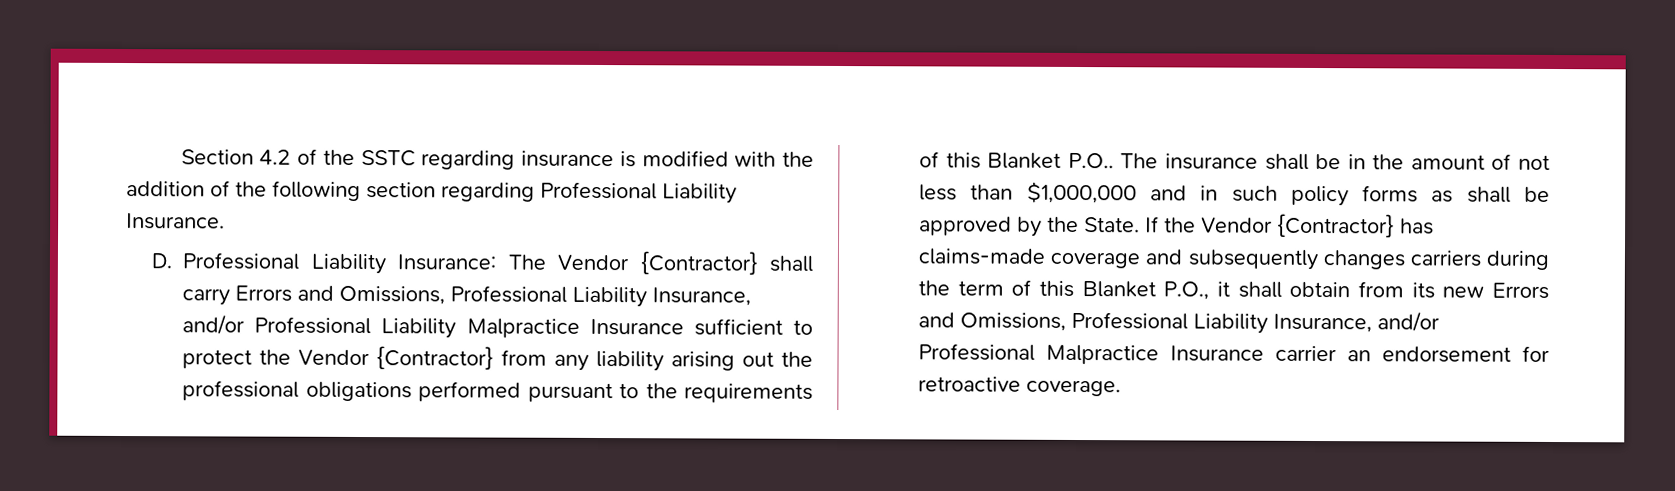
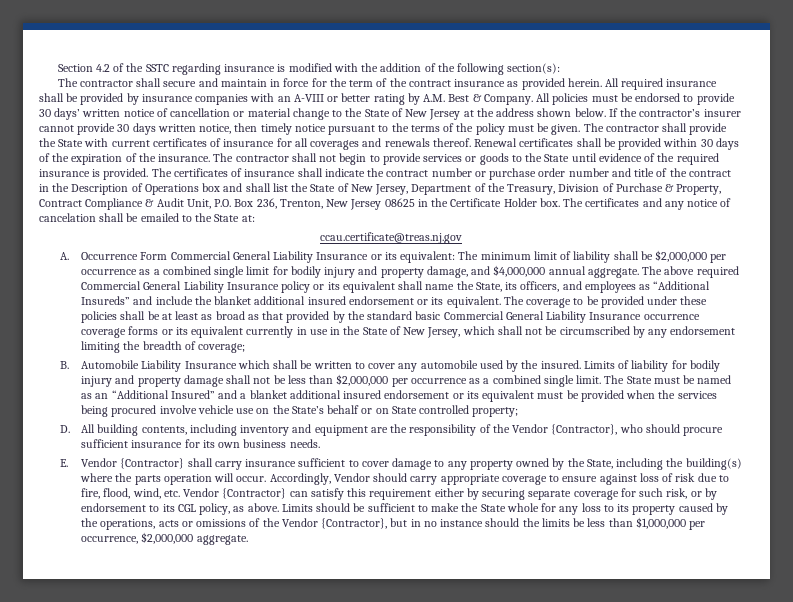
- Section 4.2 of the SSTC regarding insurance is modified with the addition of the following section regarding Professional Liability Insurance.
- D. Professional Liability Insurance: The Vendor {Contractor} shall carry Errors and Omissions, Professional Liability Insurance, and/or Professional Liability Malpractice Insurance sufficient to protect the Vendor {Contractor} from any liability arising out the professional obligations performed pursuant to the requirements of this Blanket P.O.. The insurance shall be in the amount of not less than $1,000,000 and in such policy forms as shall be approved by the State. If the Vendor {Contractor} has claims-made coverage and subsequently changes carriers during the term of this Blanket P.O., it shall obtain from its new Errors and Omissions, Professional Liability Insurance, and/or Professional Malpractice Insurance carrier an endorsement for retroactive coverage.
+ Section 4.2 of the SSTC regarding insurance is modified with the addition of the following section(s):
+ The contractor shall secure and maintain in force for the term of the contract insurance as provided herein. All required insurance shall be provided by insurance companies with an A-VIII or better rating by A.M. Best & Company. All policies must be endorsed to provide 30 days’ written notice of cancellation or material change to the State of New Jersey at the address shown below. If the contractor’s insurer cannot provide 30 days written notice, then timely notice pursuant to the terms of the policy must be given. The contractor shall provide the State with current certificates of insurance for all coverages and renewals thereof. Renewal certificates shall be provided within 30 days of the expiration of the insurance. The contractor shall not begin to provide services or goods to the State until evidence of the required insurance is provided. The certificates of insurance shall indicate the contract number or purchase order number and title of the contract in the Description of Operations box and shall list the State of New Jersey, Department of the Treasury, Division of Purchase & Property, Contract Compliance & Audit Unit, P.O. Box 236, Trenton, New Jersey 08625 in the Certificate Holder box. The certificates and any notice of cancelation shall be emailed to the State at:
+ ccau.certificate@treas.nj.gov
+ A. Occurrence Form Commercial General Liability Insurance or its equivalent: The minimum limit of liability shall be $2,000,000 per occurrence as a combined single limit for bodily injury and property damage, and $4,000,000 annual aggregate. The above required Commercial General Liability Insurance policy or its equivalent shall name the State, its officers, and employees as “Additional Insureds” and include the blanket additional insured endorsement or its equivalent. The coverage to be provided under these policies shall be at least as broad as that provided by the standard basic Commercial General Liability Insurance occurrence coverage forms or its equivalent currently in use in the State of New Jersey, which shall not be circumscribed by any endorsement limiting the breadth of coverage;
+ B. Automobile Liability Insurance which shall be written to cover any automobile used by the insured. Limits of liability for bodily injury and property damage shall not be less than $2,000,000 per occurrence as a combined single limit. The State must be named as an “Additional Insured” and a blanket additional insured endorsement or its equivalent must be provided when the services being procured involve vehicle use on the State’s behalf or on State controlled property;
+ D. All building contents, including inventory and equipment are the responsibility of the Vendor {Contractor}, who should procure sufficient insurance for its own business needs.
+ E. Vendor {Contractor} shall carry insurance sufficient to cover damage to any property owned by the State, including the building(s) where the parts operation will occur. Accordingly, Vendor should carry appropriate coverage to ensure against loss of risk due to fire, flood, wind, etc. Vendor {Contractor} can satisfy this requirement either by securing separate coverage for such risk, or by endorsement to its CGL policy, as above. Limits should be sufficient to make the State whole for any loss to its property caused by the operations, acts or omissions of the Vendor {Contractor}, but in no instance should the limits be less than $1,000,000 per occurrence, $2,000,000 aggregate.

